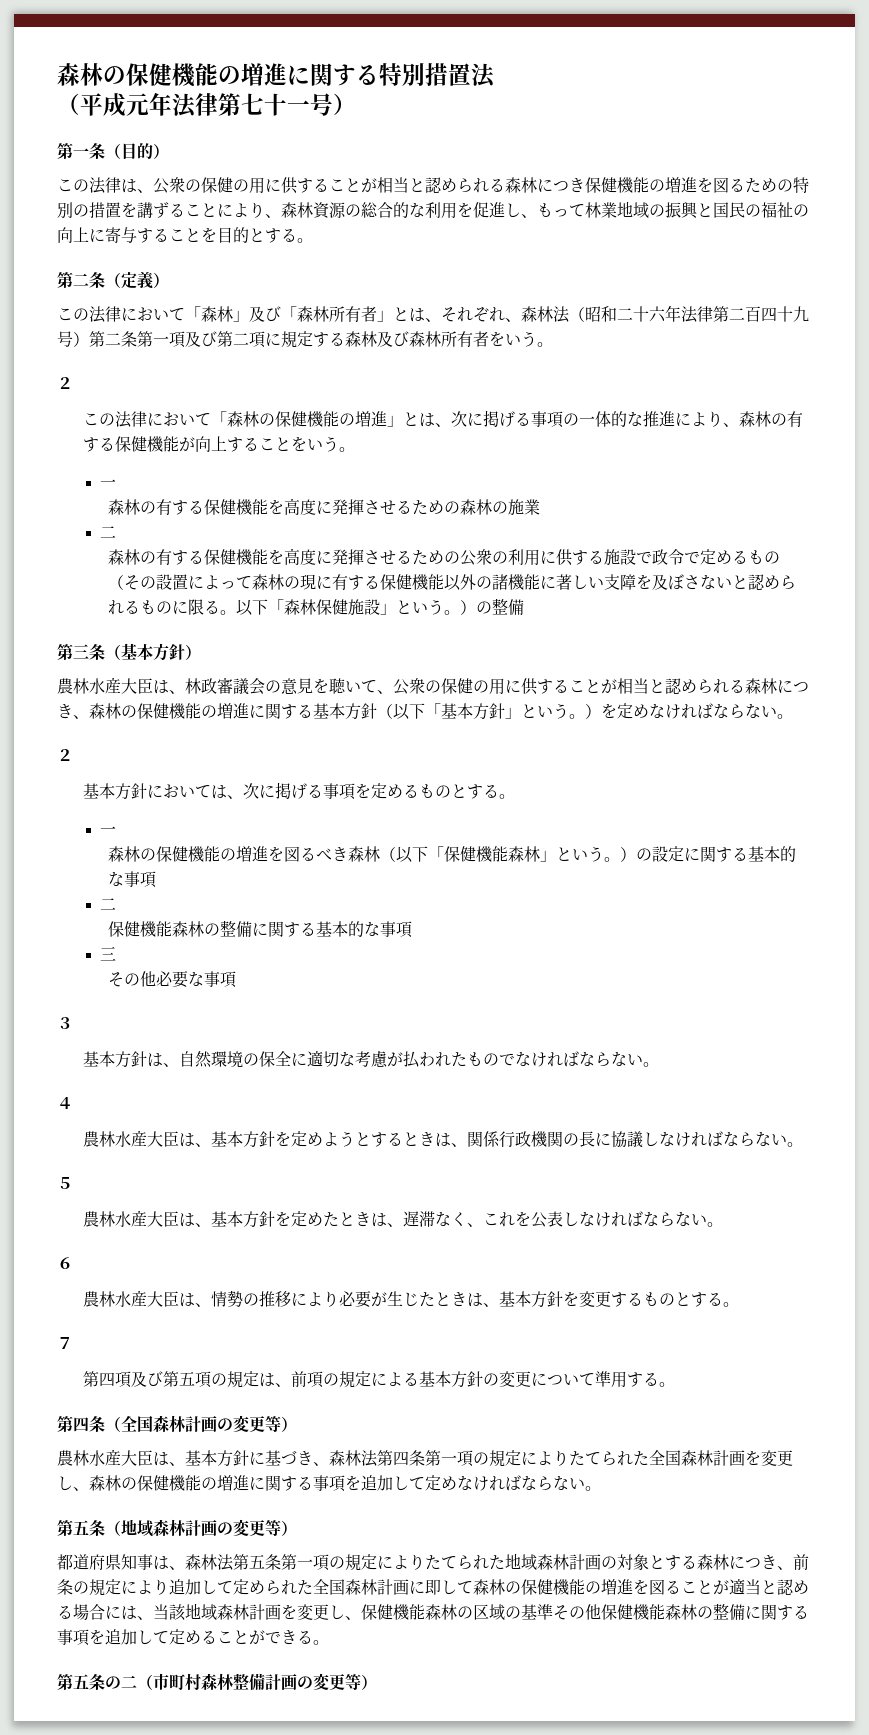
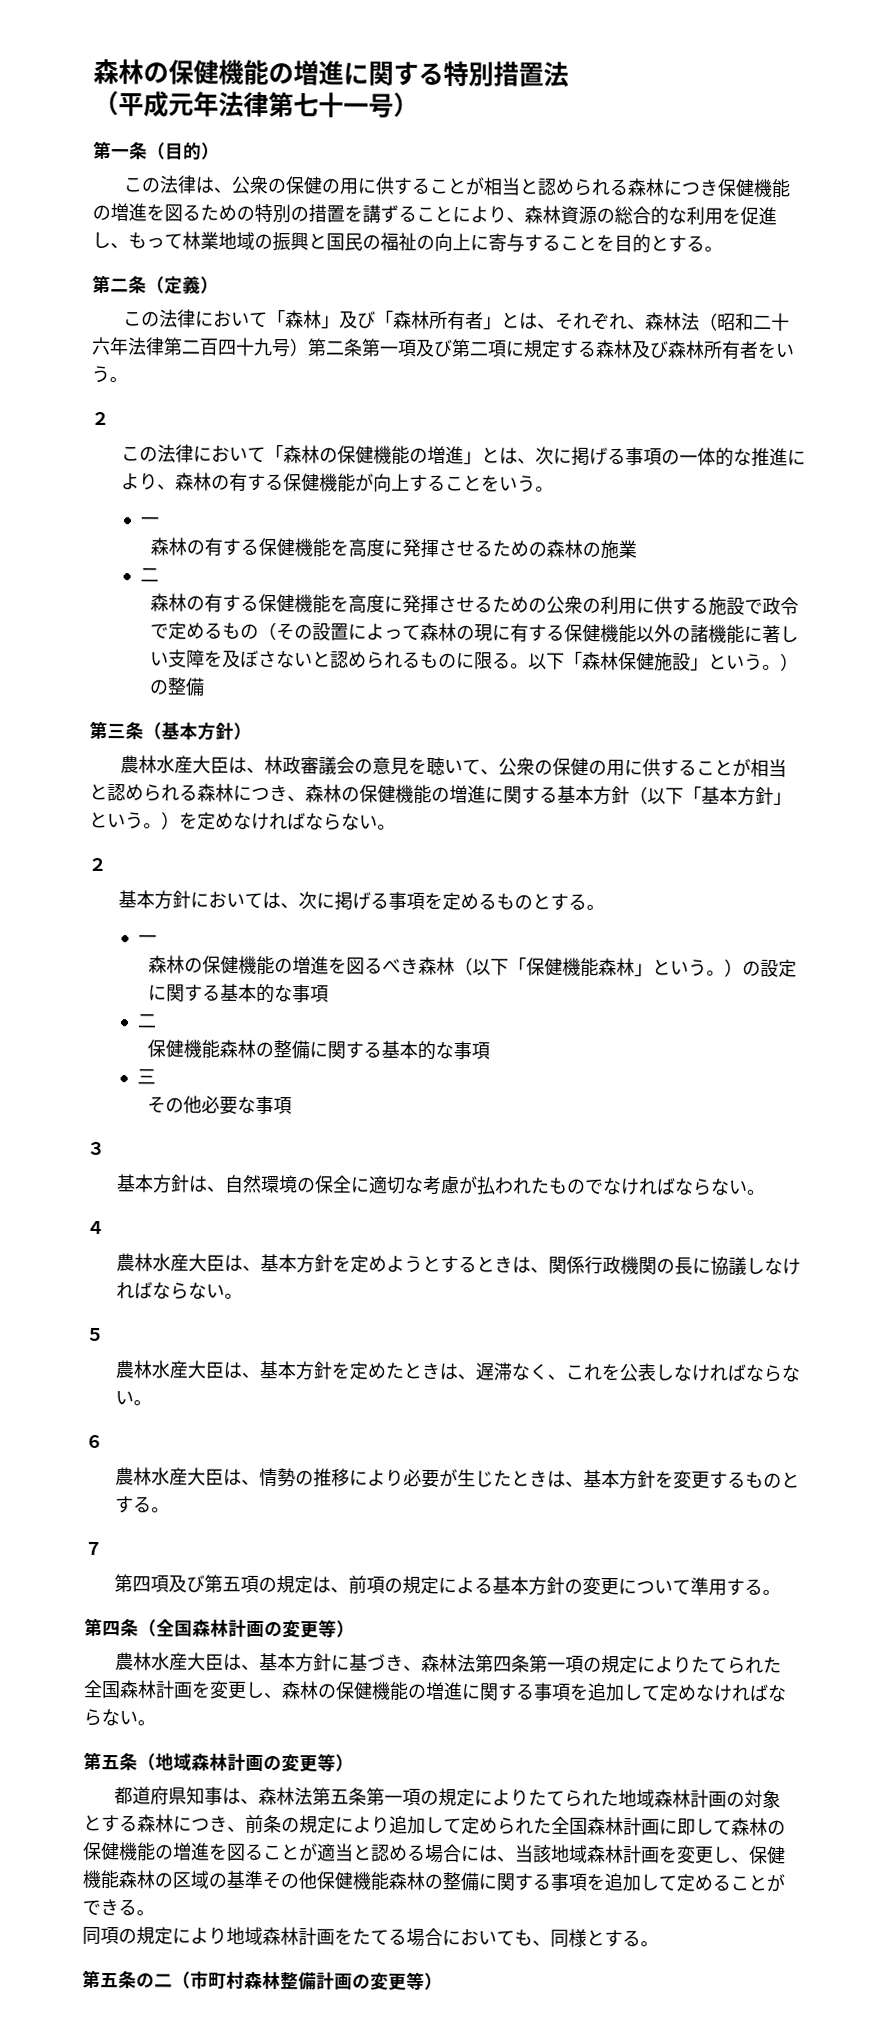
+ 同項の規定により地域森林計画をたてる場合においても、同様とする。

